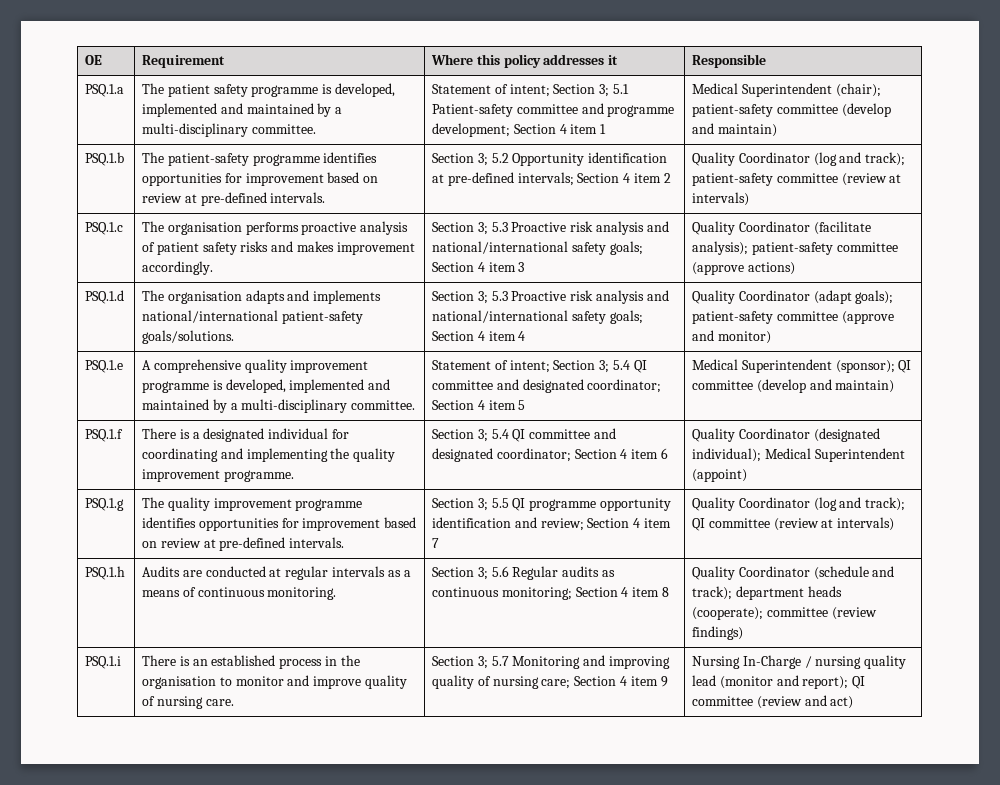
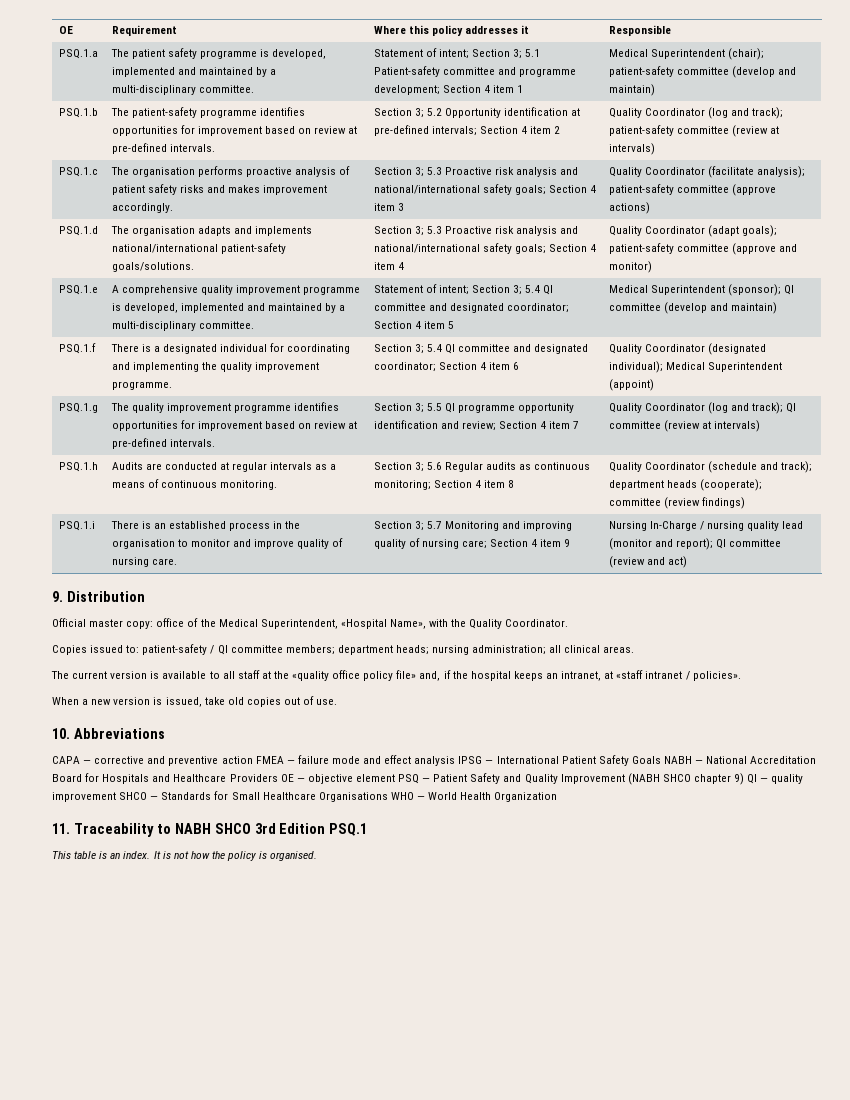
+ 9. Distribution
+ Official master copy: office of the Medical Superintendent, «Hospital Name», with the Quality Coordinator.
+ Copies issued to: patient-safety / QI committee members; department heads; nursing administration; all clinical areas.
+ The current version is available to all staff at the «quality office policy file» and, if the hospital keeps an intranet, at «staff intranet / policies».
+ When a new version is issued, take old copies out of use.
+ 10. Abbreviations
+ CAPA — corrective and preventive action FMEA — failure mode and effect analysis IPSG — International Patient Safety Goals NABH — National Accreditation Board for Hospitals and Healthcare Providers OE — objective element PSQ — Patient Safety and Quality Improvement (NABH SHCO chapter 9) QI — quality improvement SHCO — Standards for Small Healthcare Organisations WHO — World Health Organization
+ 11. Traceability to NABH SHCO 3rd Edition PSQ.1
+ This table is an index. It is not how the policy is organised.

